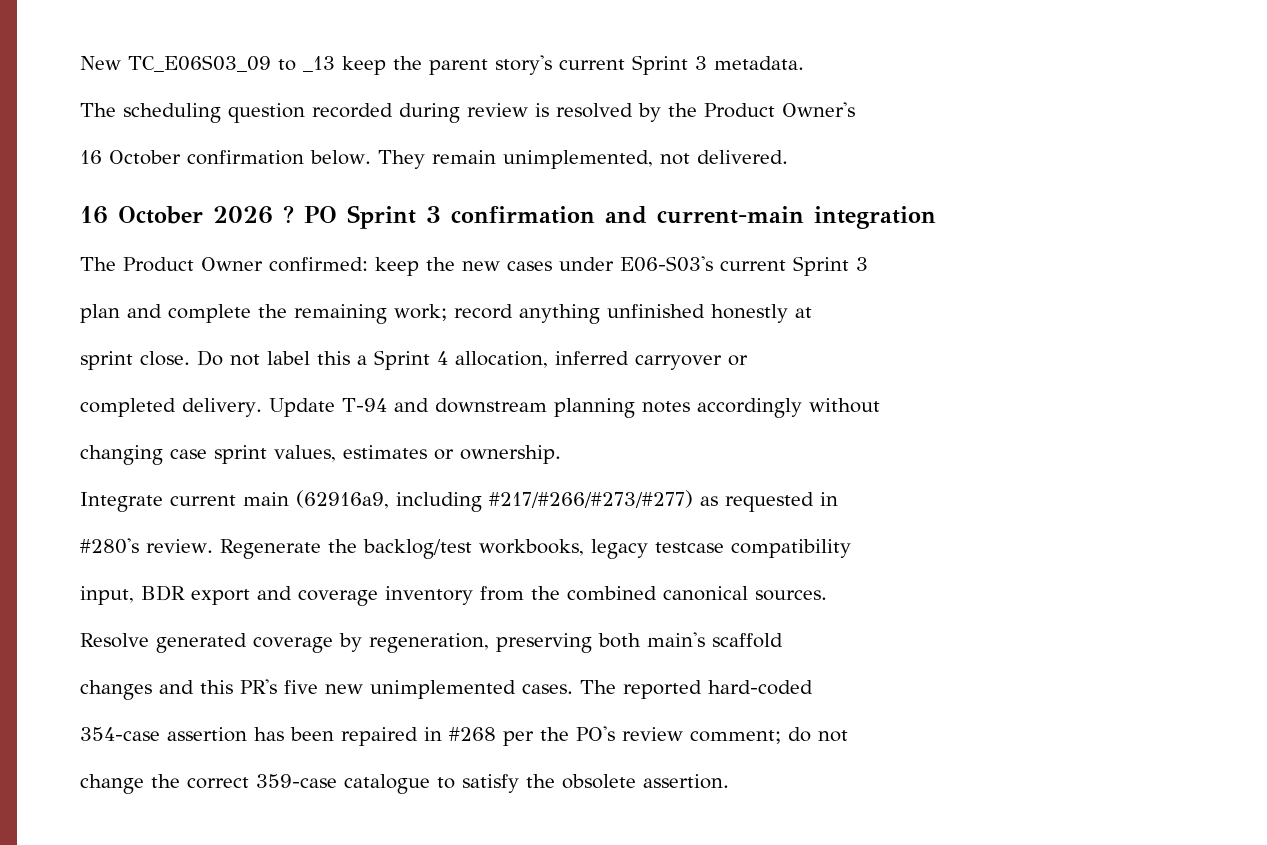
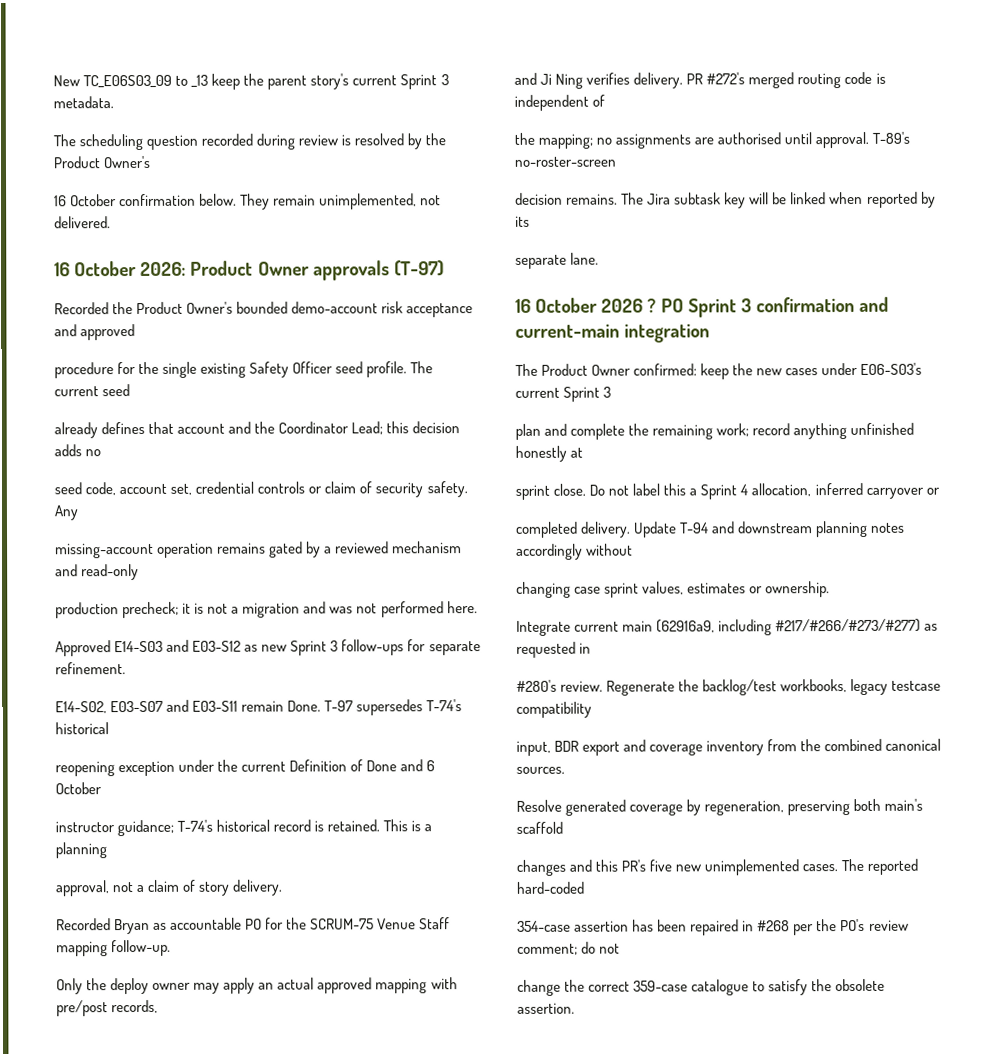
+ 16 October 2026: Product Owner approvals (T-97)
+ Recorded the Product Owner's bounded demo-account risk acceptance and approved
+ procedure for the single existing Safety Officer seed profile. The current seed
+ already defines that account and the Coordinator Lead; this decision adds no
+ seed code, account set, credential controls or claim of security safety. Any
+ missing-account operation remains gated by a reviewed mechanism and read-only
+ production precheck; it is not a migration and was not performed here.
+ Approved E14-S03 and E03-S12 as new Sprint 3 follow-ups for separate refinement.
+ E14-S02, E03-S07 and E03-S11 remain Done. T-97 supersedes T-74's historical
+ reopening exception under the current Definition of Done and 6 October
+ instructor guidance; T-74's historical record is retained. This is a planning
+ approval, not a claim of story delivery.
+ Recorded Bryan as accountable PO for the SCRUM-75 Venue Staff mapping follow-up.
+ Only the deploy owner may apply an actual approved mapping with pre/post records,
+ and Ji Ning verifies delivery. PR #272's merged routing code is independent of
+ the mapping; no assignments are authorised until approval. T-89's no-roster-screen
+ decision remains. The Jira subtask key will be linked when reported by its
+ separate lane.

